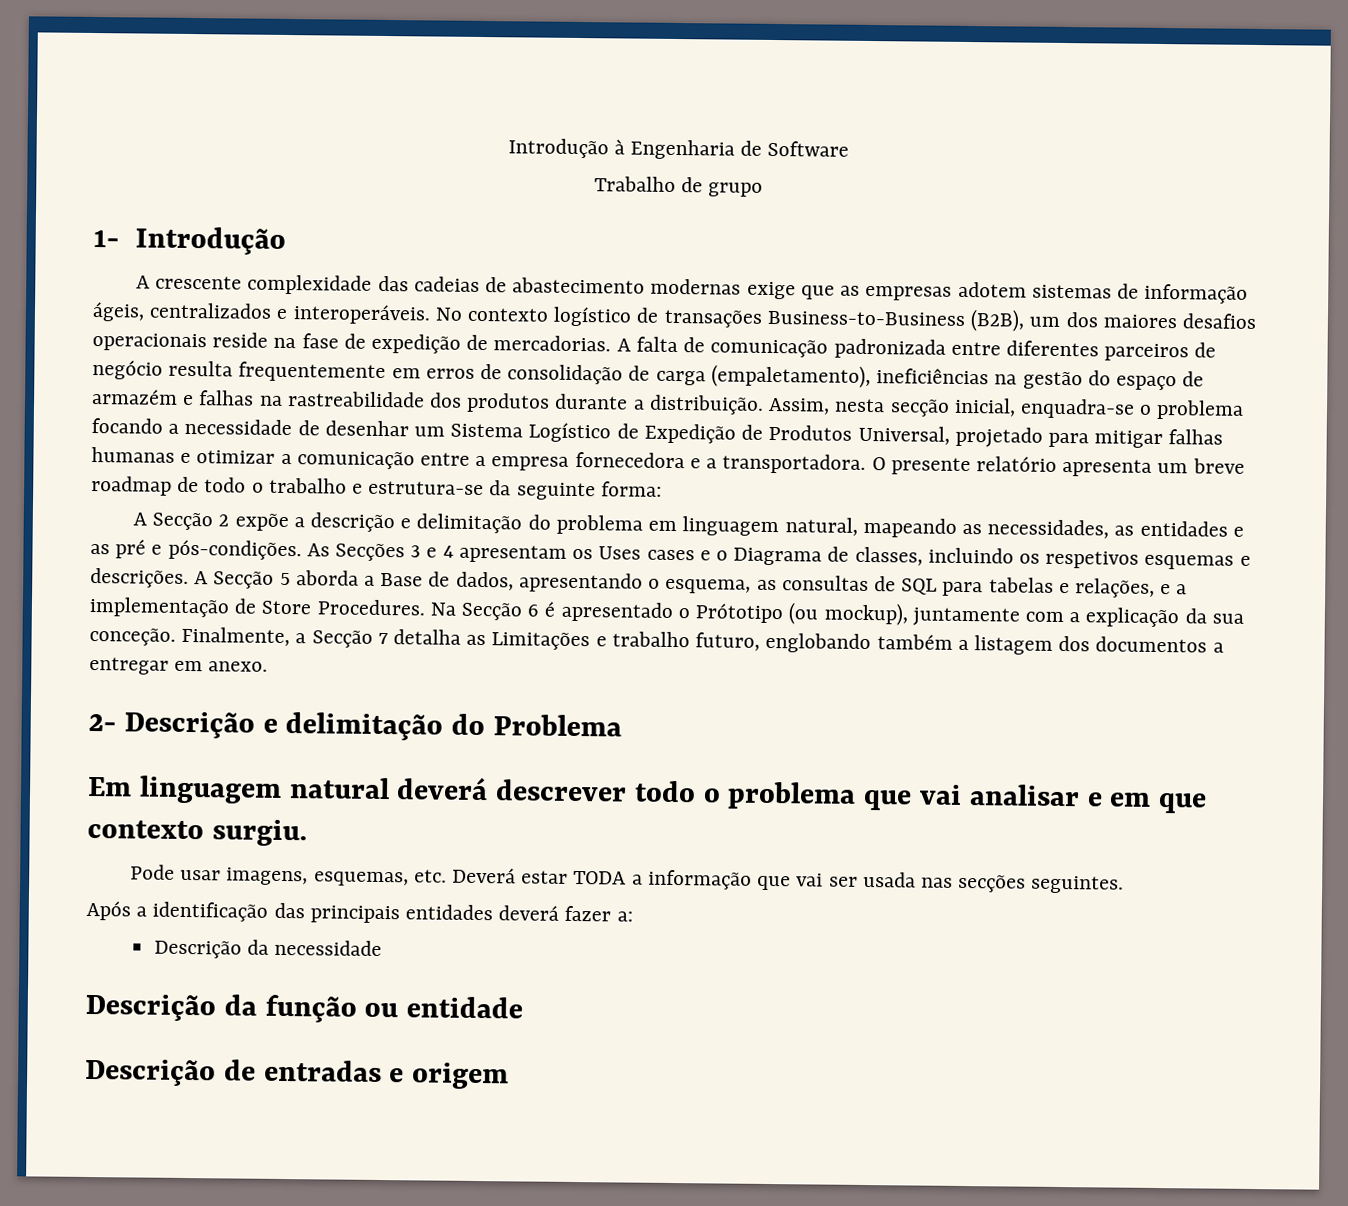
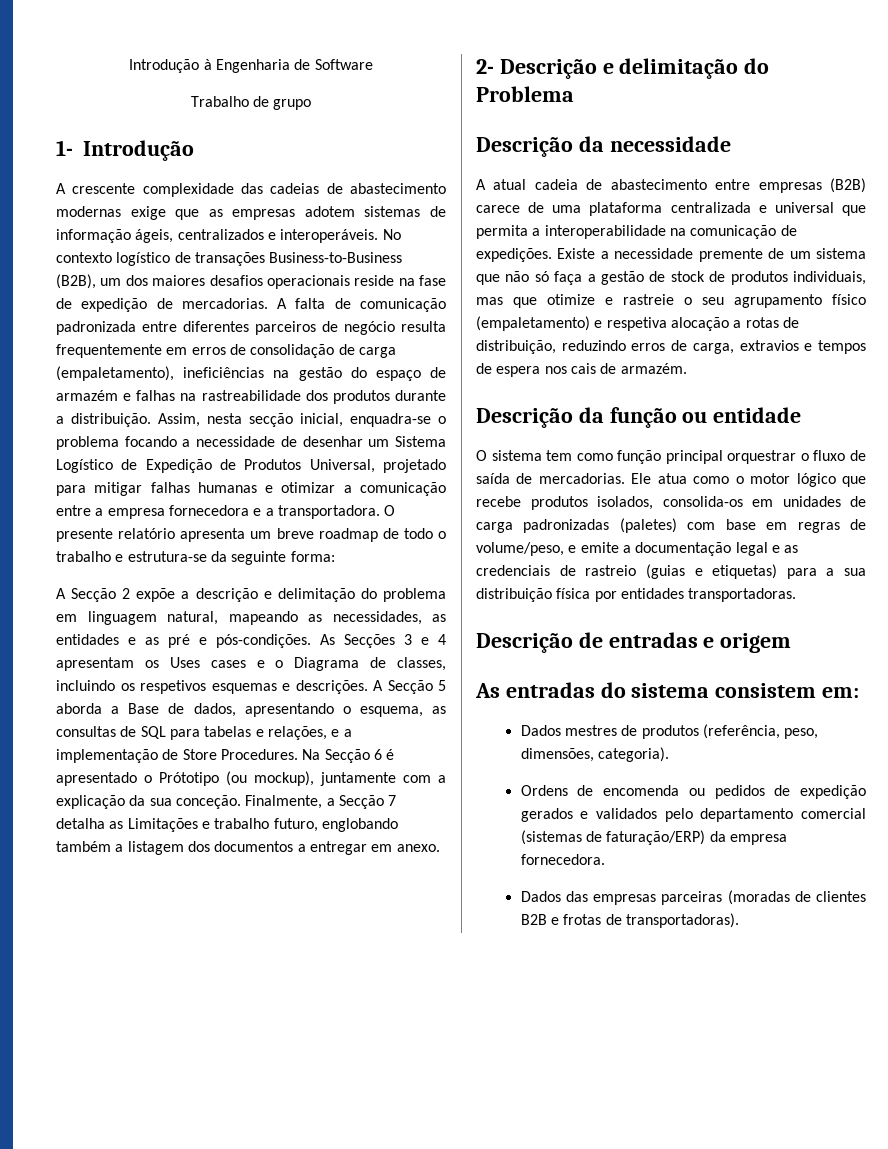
- Em linguagem natural deverá descrever todo o problema que vai analisar e em que contexto surgiu.
- Pode usar imagens, esquemas, etc. Deverá estar TODA a informação que vai ser usada nas secções seguintes.
- Após a identificação das principais entidades deverá fazer a:
  Descrição da necessidade
+ A atual cadeia de abastecimento entre empresas (B2B) carece de uma plataforma centralizada e universal que permita a interoperabilidade na comunicação de expedições. Existe a necessidade premente de um sistema que não só faça a gestão de stock de produtos individuais, mas que otimize e rastreie o seu agrupamento físico (empaletamento) e respetiva alocação a rotas de distribuição, reduzindo erros de carga, extravios e tempos de espera nos cais de armazém.
+ O sistema tem como função principal orquestrar o fluxo de saída de mercadorias. Ele atua como o motor lógico que recebe produtos isolados, consolida-os em unidades de carga padronizadas (paletes) com base em regras de volume/peso, e emite a documentação legal e as credenciais de rastreio (guias e etiquetas) para a sua distribuição física por entidades transportadoras.
+ As entradas do sistema consistem em:
+ Dados mestres de produtos (referência, peso, dimensões, categoria).
+ Ordens de encomenda ou pedidos de expedição gerados e validados pelo departamento comercial (sistemas de faturação/ERP) da empresa fornecedora.
+ Dados das empresas parceiras (moradas de clientes B2B e frotas de transportadoras).

